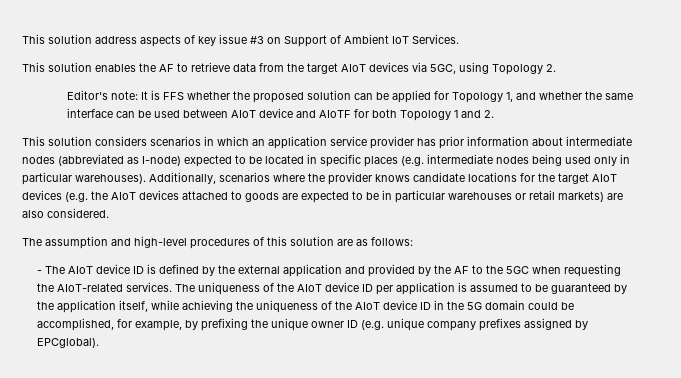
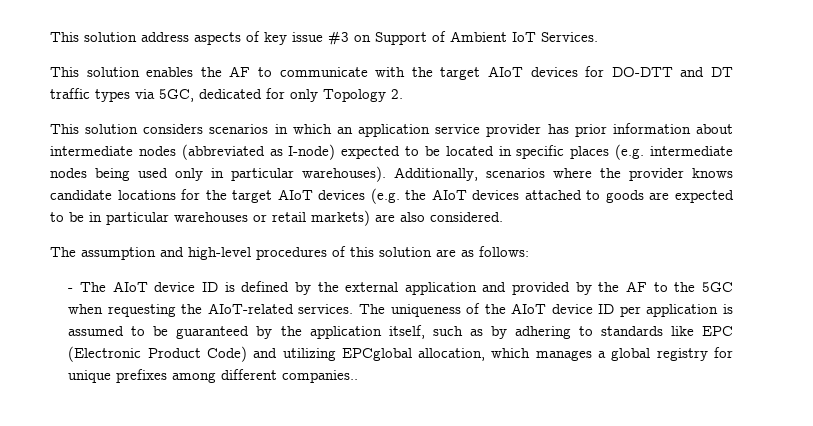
- This solution enables the AF to retrieve data from the target AIoT devices via 5GC, using Topology 2.
- Editor's note: It is FFS whether the proposed solution can be applied for Topology 1, and whether the same interface can be used between AIoT device and AIoTF for both Topology 1 and 2.
+ This solution enables the AF to communicate with the target AIoT devices for DO-DTT and DT traffic types via 5GC, dedicated for only Topology 2.
- The uniqueness of the AIoT device ID per application is assumed to be guaranteed by the application itself, while achieving the uniqueness of the AIoT device ID in the 5G domain could be accomplished, for example, by prefixing the unique owner ID (e.g. unique company prefixes assigned by EPCglobal).
+ The uniqueness of the AIoT device ID per application is assumed to be guaranteed by the application itself, such as by adhering to standards like EPC (Electronic Product Code) and utilizing EPCglobal allocation, which manages a global registry for unique prefixes among different companies..

